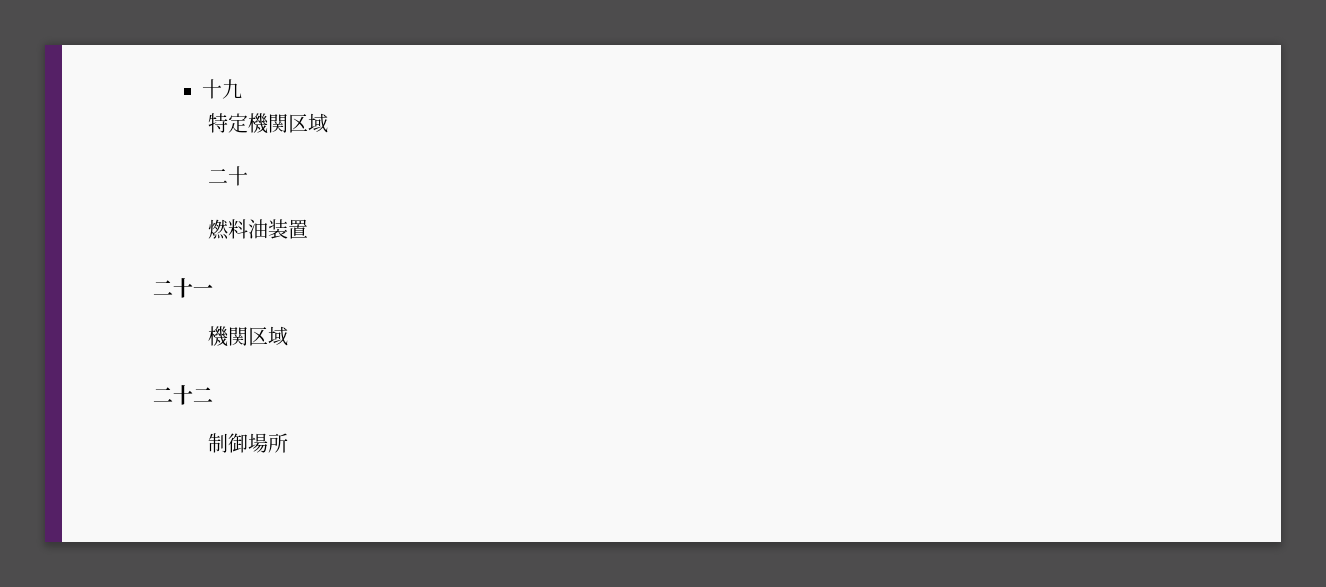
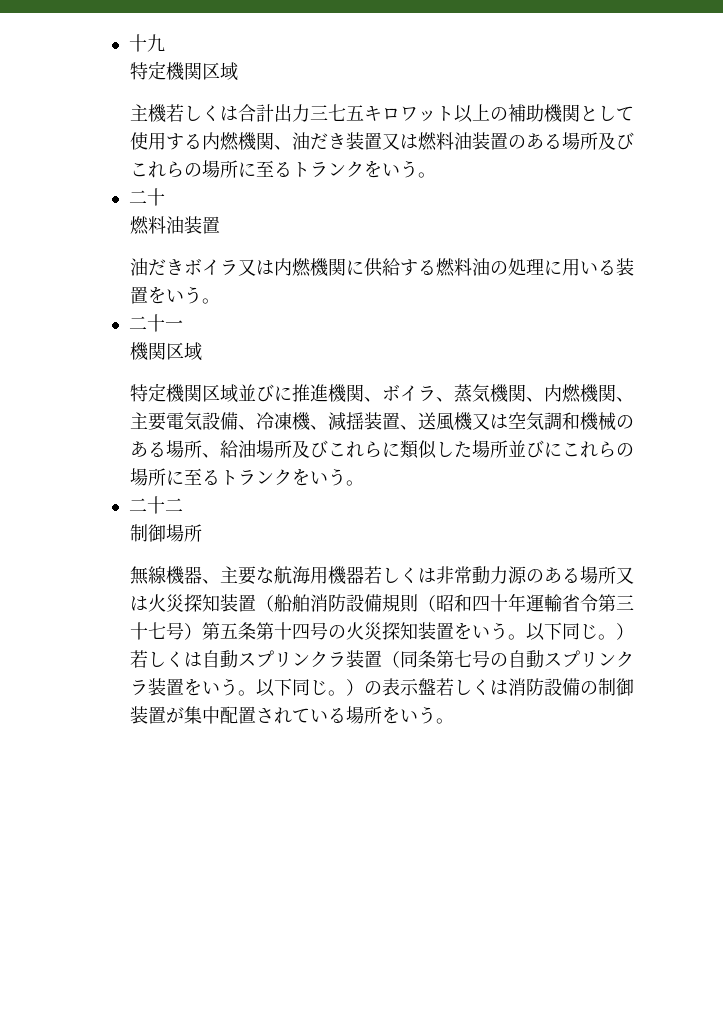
  十九
  特定機関区域
+ 主機若しくは合計出力三七五キロワット以上の補助機関として使用する内燃機関、油だき装置又は燃料油装置のある場所及びこれらの場所に至るトランクをいう。
  二十
  燃料油装置
+ 油だきボイラ又は内燃機関に供給する燃料油の処理に用いる装置をいう。
  二十一
  機関区域
+ 特定機関区域並びに推進機関、ボイラ、蒸気機関、内燃機関、主要電気設備、冷凍機、減揺装置、送風機又は空気調和機械のある場所、給油場所及びこれらに類似した場所並びにこれらの場所に至るトランクをいう。
  二十二
  制御場所
+ 無線機器、主要な航海用機器若しくは非常動力源のある場所又は火災探知装置（船舶消防設備規則（昭和四十年運輸省令第三十七号）第五条第十四号の火災探知装置をいう。以下同じ。）若しくは自動スプリンクラ装置（同条第七号の自動スプリンクラ装置をいう。以下同じ。）の表示盤若しくは消防設備の制御装置が集中配置されている場所をいう。

